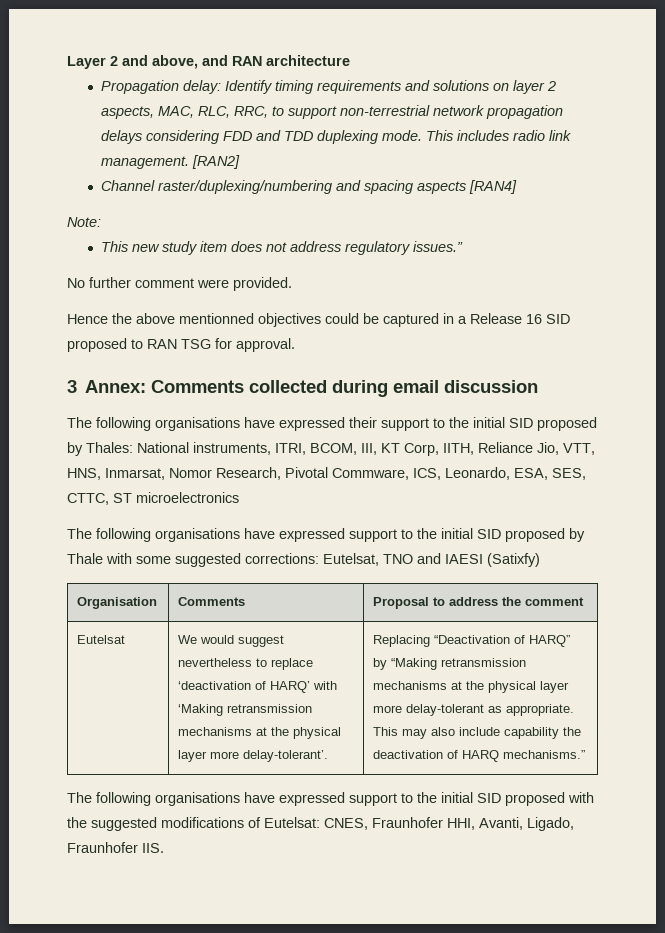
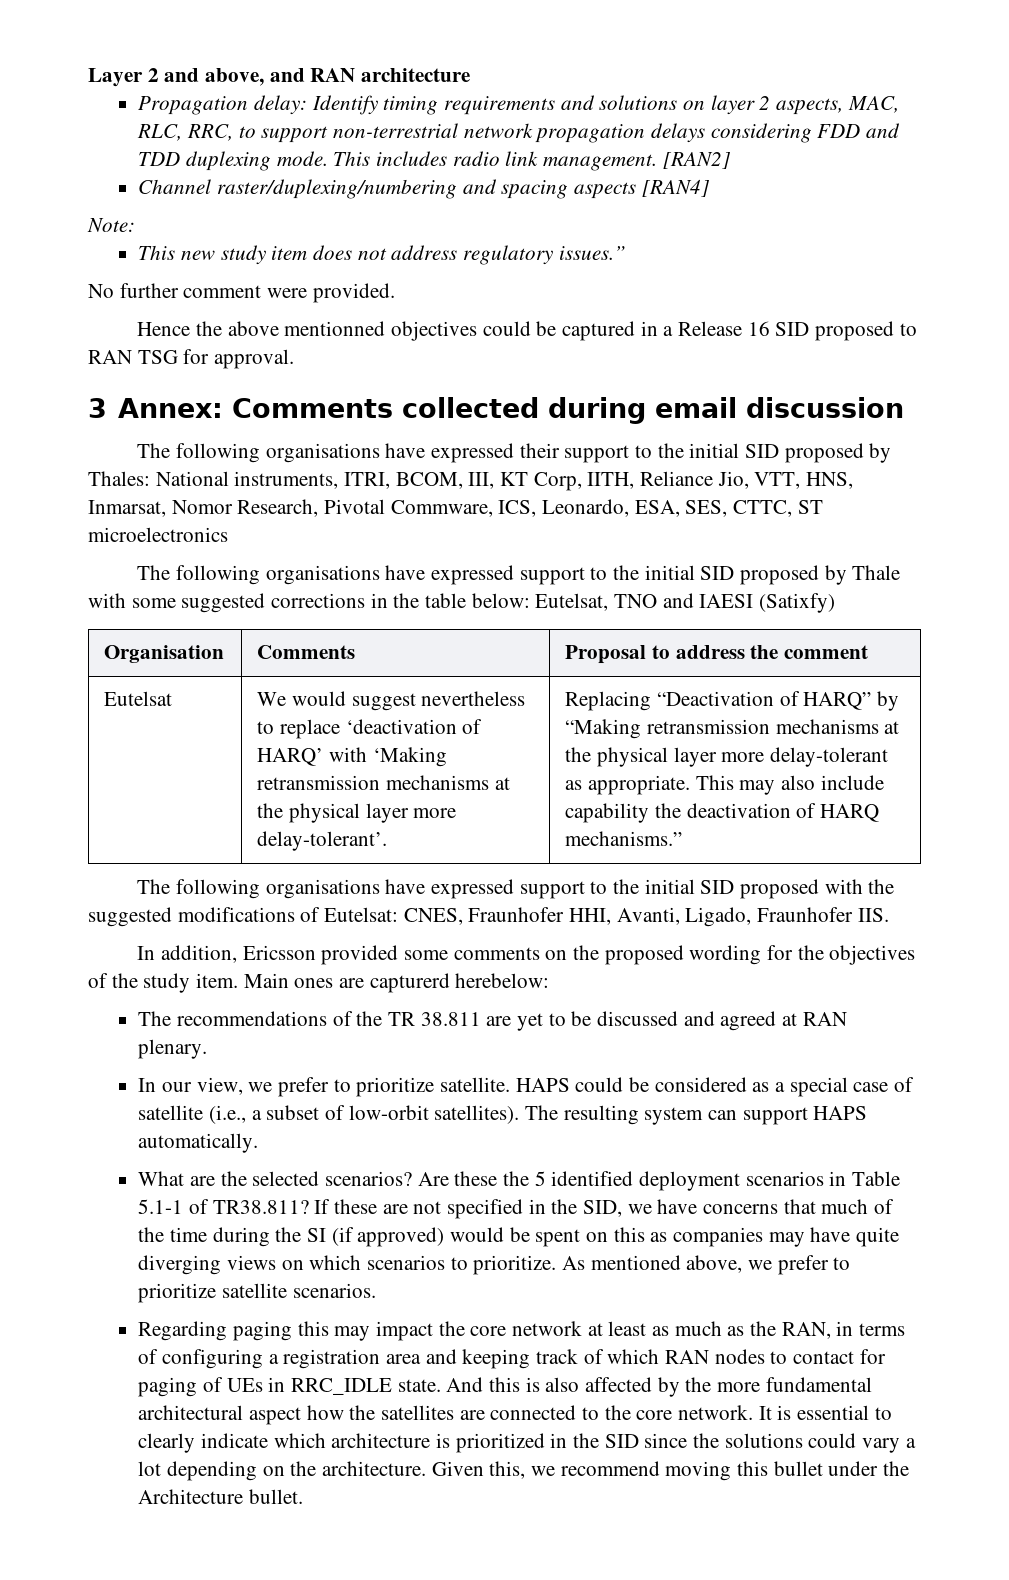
- The following organisations have expressed support to the initial SID proposed by Thale with some suggested corrections: Eutelsat, TNO and IAESI (Satixfy)
+ The following organisations have expressed support to the initial SID proposed by Thale with some suggested corrections in the table below: Eutelsat, TNO and IAESI (Satixfy)
+ In addition, Ericsson provided some comments on the proposed wording for the objectives of the study item. Main ones are capturerd herebelow:
+ The recommendations of the TR 38.811 are yet to be discussed and agreed at RAN plenary.
+ In our view, we prefer to prioritize satellite. HAPS could be considered as a special case of satellite (i.e., a subset of low-orbit satellites). The resulting system can support HAPS automatically.
+ What are the selected scenarios? Are these the 5 identified deployment scenarios in Table 5.1-1 of TR38.811? If these are not specified in the SID, we have concerns that much of the time during the SI (if approved) would be spent on this as companies may have quite diverging views on which scenarios to prioritize. As mentioned above, we prefer to prioritize satellite scenarios.
+ Regarding paging this may impact the core network at least as much as the RAN, in terms of configuring a registration area and keeping track of which RAN nodes to contact for paging of UEs in RRC_IDLE state. And this is also affected by the more fundamental architectural aspect how the satellites are connected to the core network. It is essential to clearly indicate which architecture is prioritized in the SID since the solutions could vary a lot depending on the architecture. Given this, we recommend moving this bullet under the Architecture bullet.

